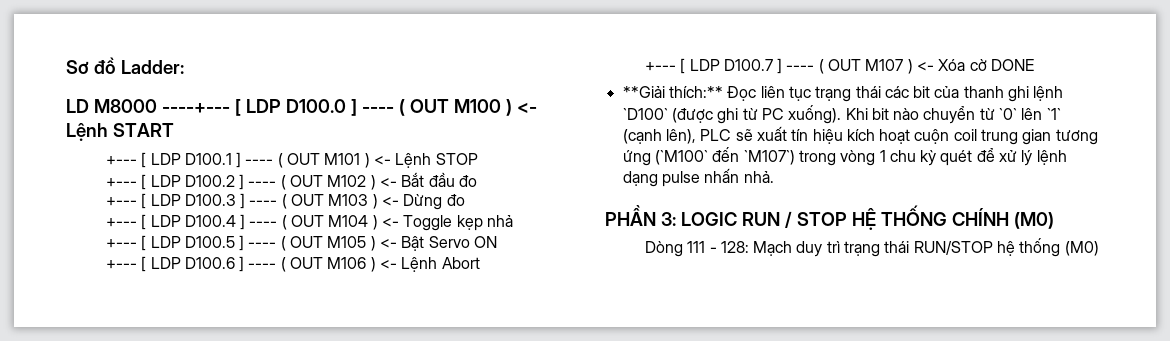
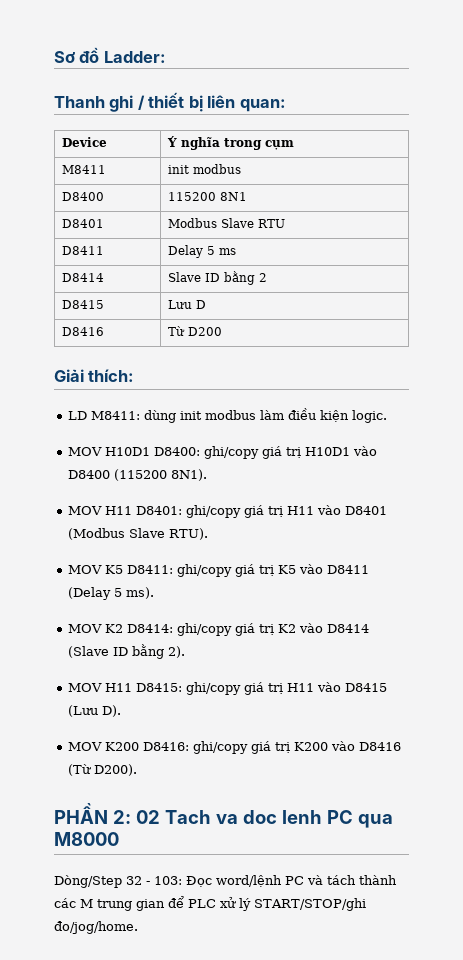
- LD M8000 ----+--- [ LDP D100.0 ] ---- ( OUT M100 ) <- Lệnh START
- +--- [ LDP D100.1 ] ---- ( OUT M101 ) <- Lệnh STOP
- +--- [ LDP D100.2 ] ---- ( OUT M102 ) <- Bắt đầu đo
- +--- [ LDP D100.3 ] ---- ( OUT M103 ) <- Dừng đo
- +--- [ LDP D100.4 ] ---- ( OUT M104 ) <- Toggle kẹp nhả
- +--- [ LDP D100.5 ] ---- ( OUT M105 ) <- Bật Servo ON
- +--- [ LDP D100.6 ] ---- ( OUT M106 ) <- Lệnh Abort
- +--- [ LDP D100.7 ] ---- ( OUT M107 ) <- Xóa cờ DONE
- **Giải thích:** Đọc liên tục trạng thái các bit của thanh ghi lệnh `D100` (được ghi từ PC xuống). Khi bit nào chuyển từ `0` lên `1` (cạnh lên), PLC sẽ xuất tín hiệu kích hoạt cuộn coil trung gian tương ứng (`M100` đến `M107`) trong vòng 1 chu kỳ quét để xử lý lệnh dạng pulse nhấn nhả.
- PHẦN 3: LOGIC RUN / STOP HỆ THỐNG CHÍNH (M0)
- Dòng 111 - 128: Mạch duy trì trạng thái RUN/STOP hệ thống (M0)
+ Thanh ghi / thiết bị liên quan:
+ Device | Ý nghĩa trong cụm
+ M8411 | init modbus
+ D8400 | 115200 8N1
+ D8401 | Modbus Slave RTU
+ D8411 | Delay 5 ms
+ D8414 | Slave ID bằng 2
+ D8415 | Lưu D
+ D8416 | Từ D200
+ Giải thích:
+ LD M8411: dùng init modbus làm điều kiện logic.
+ MOV H10D1 D8400: ghi/copy giá trị H10D1 vào D8400 (115200 8N1).
+ MOV H11 D8401: ghi/copy giá trị H11 vào D8401 (Modbus Slave RTU).
+ MOV K5 D8411: ghi/copy giá trị K5 vào D8411 (Delay 5 ms).
+ MOV K2 D8414: ghi/copy giá trị K2 vào D8414 (Slave ID bằng 2).
+ MOV H11 D8415: ghi/copy giá trị H11 vào D8415 (Lưu D).
+ MOV K200 D8416: ghi/copy giá trị K200 vào D8416 (Từ D200).
+ PHẦN 2: 02 Tach va doc lenh PC qua M8000
+ Dòng/Step 32 - 103: Đọc word/lệnh PC và tách thành các M trung gian để PLC xử lý START/STOP/ghi đo/jog/home.

